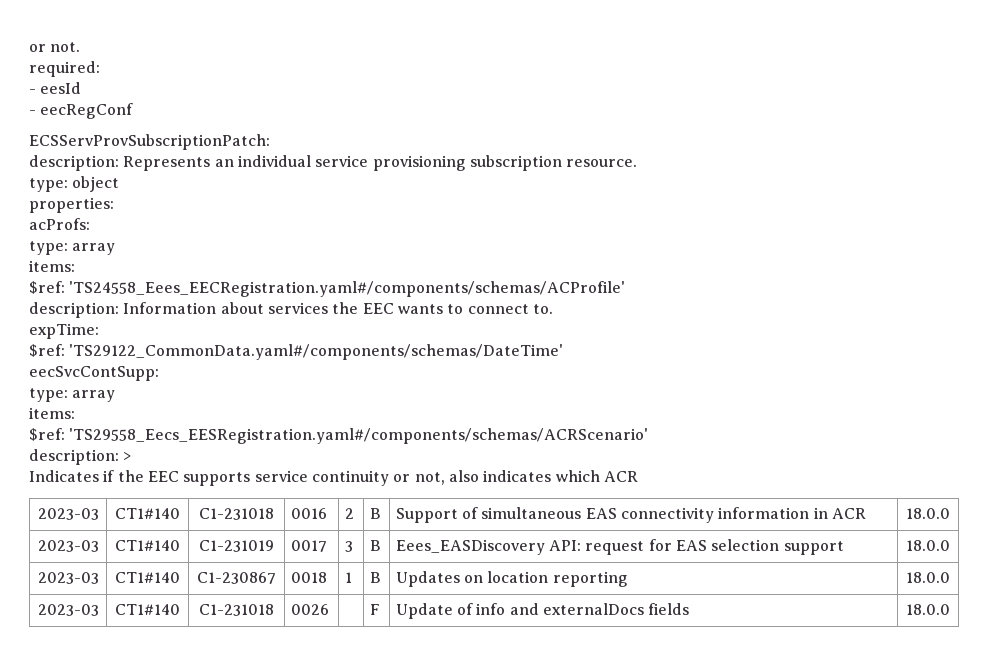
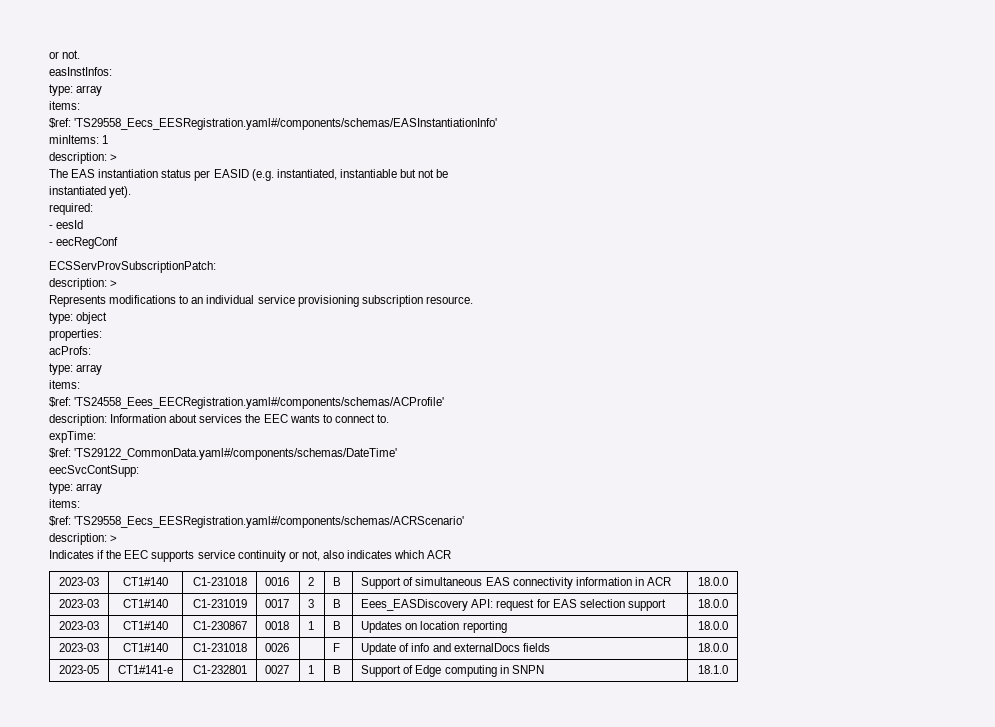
+ easInstInfos:
+ type: array
+ items:
+ $ref: 'TS29558_Eecs_EESRegistration.yaml#/components/schemas/EASInstantiationInfo'
+ minItems: 1
+ description: >
+ The EAS instantiation status per EASID (e.g. instantiated, instantiable but not be
+ instantiated yet).
  ECSServProvSubscriptionPatch:
- description: Represents an individual service provisioning subscription resource.
+ description: >
+ Represents modifications to an individual service provisioning subscription resource.
+ 2023-05 | CT1#141-e | C1-232801 | 0027 | 1 | B | Support of Edge computing in SNPN | 18.1.0

